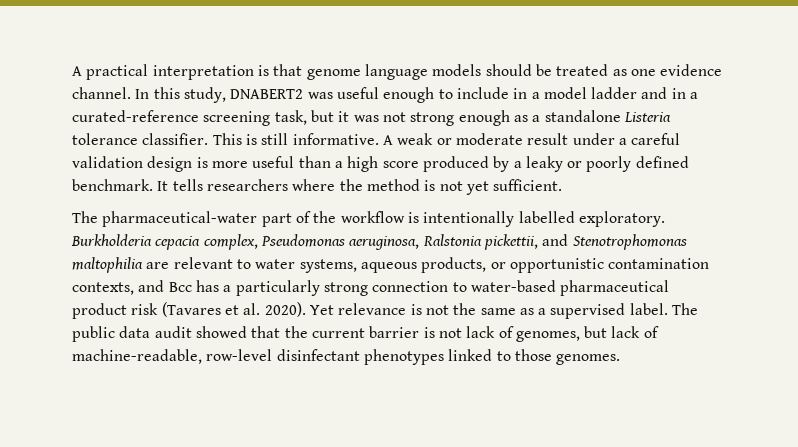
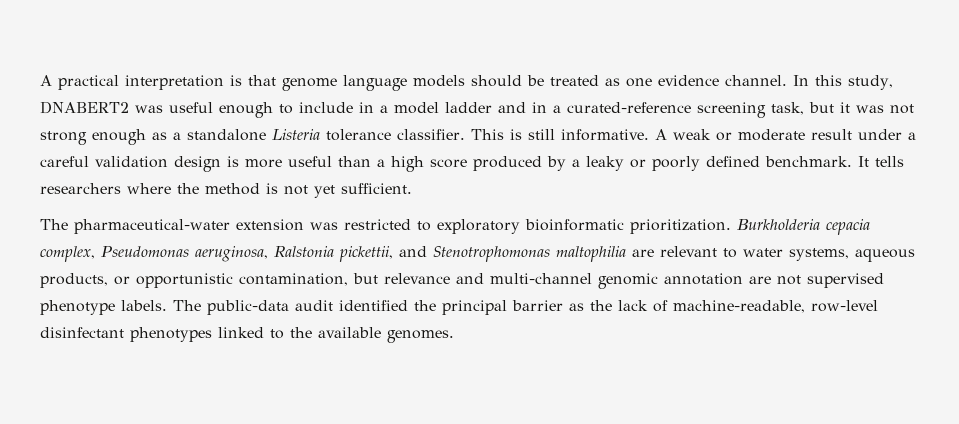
- The pharmaceutical-water part of the workflow is intentionally labelled exploratory.
+ The pharmaceutical-water extension was restricted to exploratory bioinformatic prioritization.
- Burkholderia cepacia complex, Pseudomonas aeruginosa, Ralstonia pickettii, and Stenotrophomonas maltophilia are relevant to water systems, aqueous products, or opportunistic contamination contexts, and Bcc has a particularly strong connection to water-based pharmaceutical product risk (Tavares et al. 2020). Yet relevance is not the same as a supervised label. The public data audit showed that the current barrier is not lack of genomes, but lack of machine-readable, row-level disinfectant phenotypes linked to those genomes.
+ Burkholderia cepacia complex, Pseudomonas aeruginosa, Ralstonia pickettii, and Stenotrophomonas maltophilia are relevant to water systems, aqueous products, or opportunistic contamination, but relevance and multi-channel genomic annotation are not supervised phenotype labels. The public-data audit identified the principal barrier as the lack of machine-readable, row-level disinfectant phenotypes linked to the available genomes.

